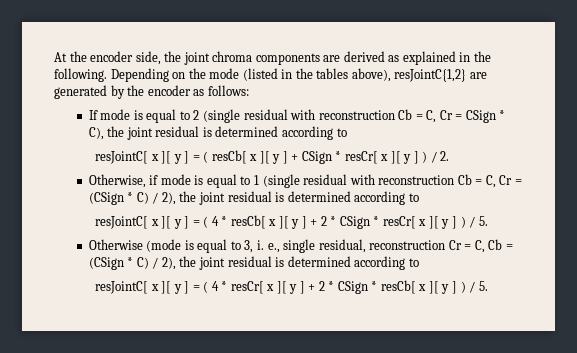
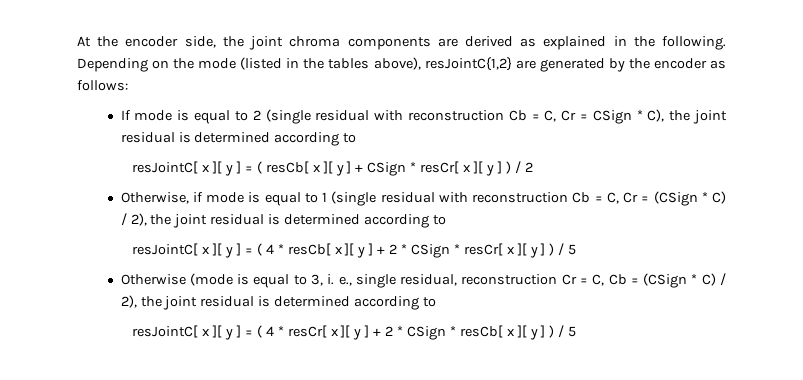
- resJointC[ x ][ y ] = ( resCb[ x ][ y ] + CSign * resCr[ x ][ y ] ) / 2.
+ resJointC[ x ][ y ] = ( resCb[ x ][ y ] + CSign * resCr[ x ][ y ] ) / 2
- resJointC[ x ][ y ] = ( 4 * resCb[ x ][ y ] + 2 * CSign * resCr[ x ][ y ] ) / 5.
+ resJointC[ x ][ y ] = ( 4 * resCb[ x ][ y ] + 2 * CSign * resCr[ x ][ y ] ) / 5
- resJointC[ x ][ y ] = ( 4 * resCr[ x ][ y ] + 2 * CSign * resCb[ x ][ y ] ) / 5.
+ resJointC[ x ][ y ] = ( 4 * resCr[ x ][ y ] + 2 * CSign * resCb[ x ][ y ] ) / 5

